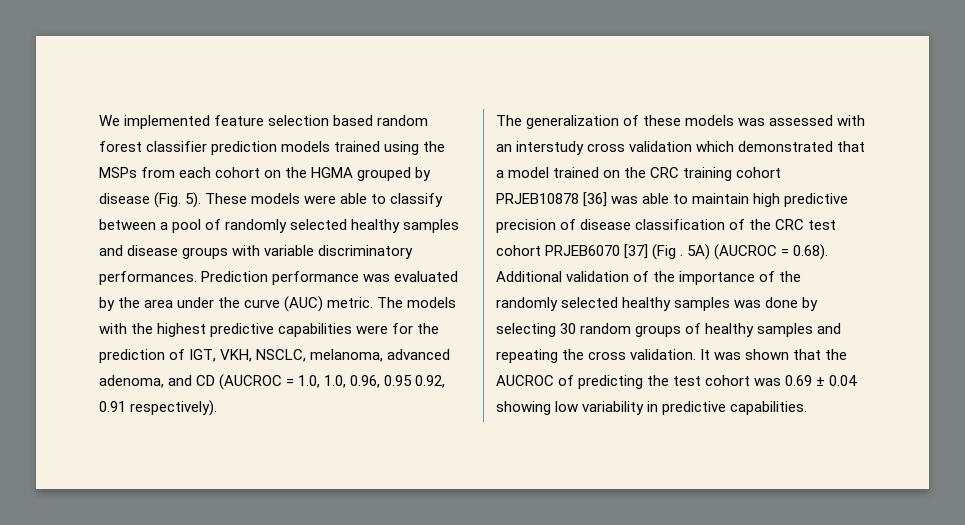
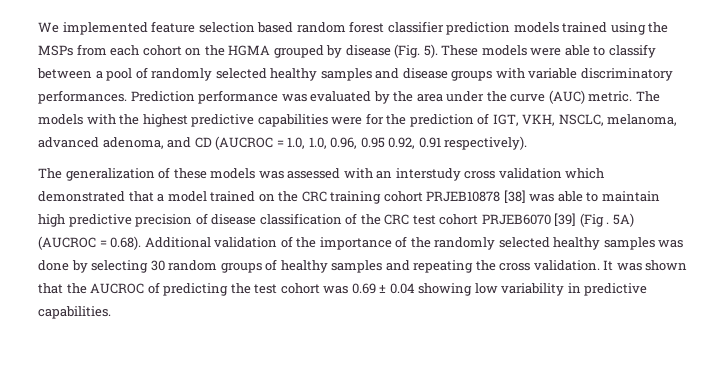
- The generalization of these models was assessed with an interstudy cross validation which demonstrated that a model trained on the CRC training cohort PRJEB10878 [36] was able to maintain high predictive precision of disease classification of the CRC test cohort PRJEB6070 [37] (Fig .
+ The generalization of these models was assessed with an interstudy cross validation which demonstrated that a model trained on the CRC training cohort PRJEB10878 [38] was able to maintain high predictive precision of disease classification of the CRC test cohort PRJEB6070 [39] (Fig .

